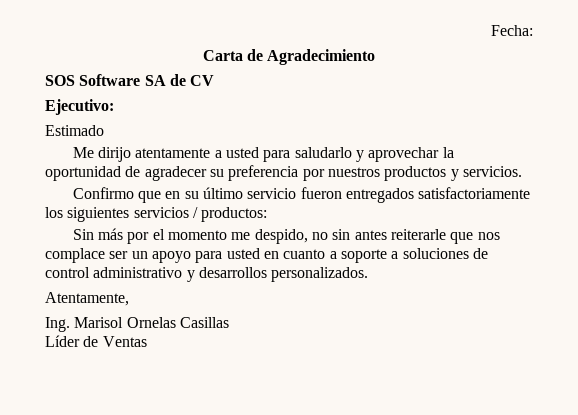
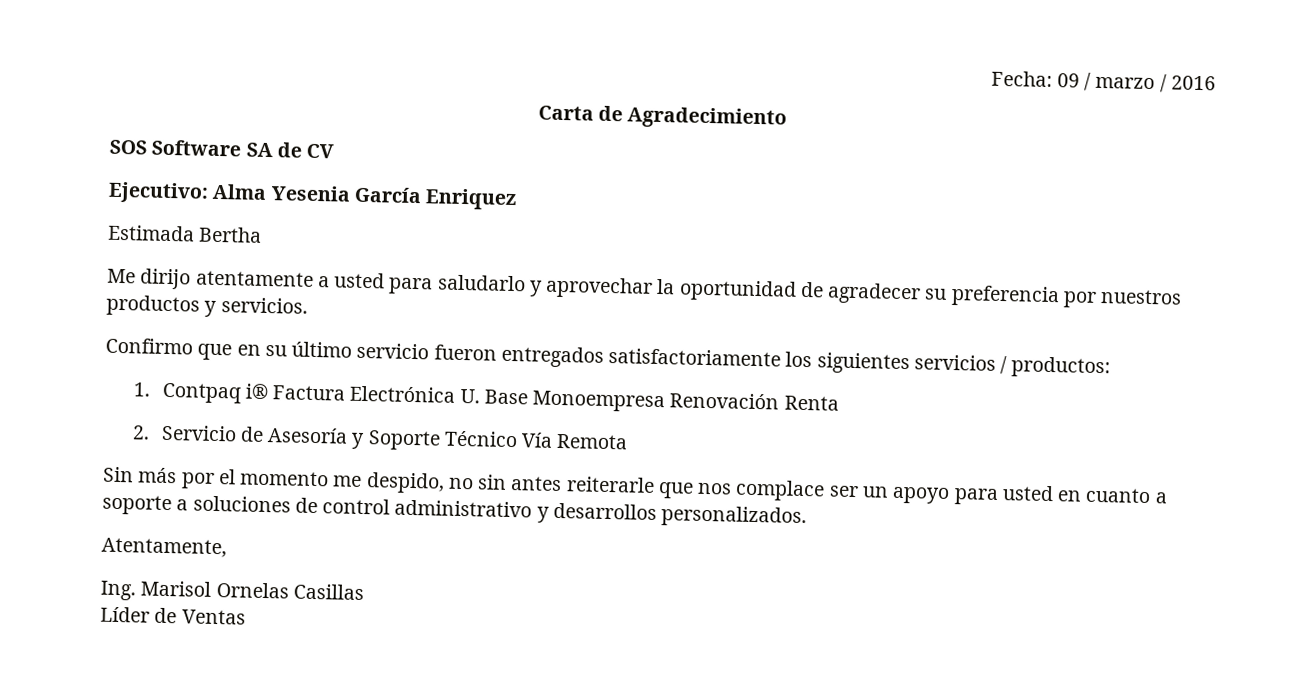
- Fecha:
+ Fecha: 09 / marzo / 2016
- Ejecutivo:
- Estimado
+ Ejecutivo: Alma Yesenia García Enriquez
+ Estimada Bertha
+ 1. Contpaq i® Factura Electrónica U. Base Monoempresa Renovación Renta
+ 2. Servicio de Asesoría y Soporte Técnico Vía Remota

